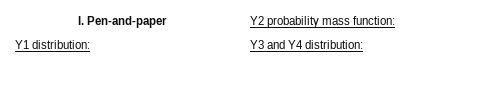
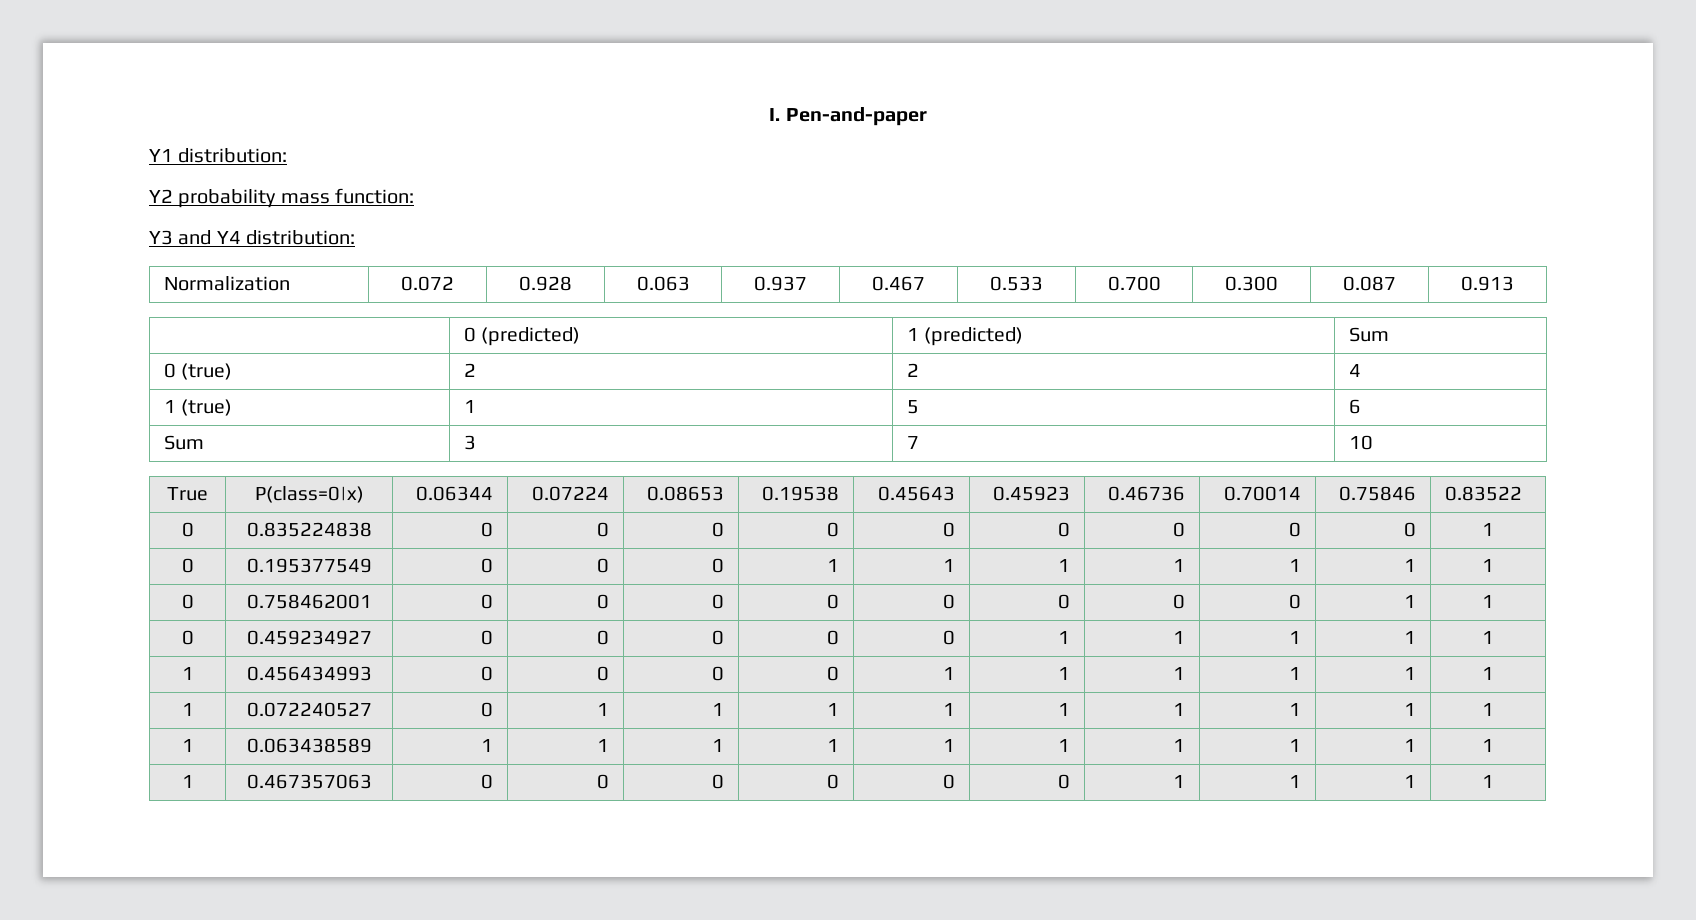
+ Normalization | 0.072 | 0.928 | 0.063 | 0.937 | 0.467 | 0.533 | 0.700 | 0.300 | 0.087 | 0.913
+ | 0 (predicted) | 1 (predicted) | Sum
+ 0 (true) | 2 | 2 | 4
+ 1 (true) | 1 | 5 | 6
+ Sum | 3 | 7 | 10
+ True | P(class=0|x) | 0.06344 | 0.07224 | 0.08653 | 0.19538 | 0.45643 | 0.45923 | 0.46736 | 0.70014 | 0.75846 | 0.83522
+ 0 | 0.835224838 | 0 | 0 | 0 | 0 | 0 | 0 | 0 | 0 | 0 | 1
+ 0 | 0.195377549 | 0 | 0 | 0 | 1 | 1 | 1 | 1 | 1 | 1 | 1
+ 0 | 0.758462001 | 0 | 0 | 0 | 0 | 0 | 0 | 0 | 0 | 1 | 1
+ 0 | 0.459234927 | 0 | 0 | 0 | 0 | 0 | 1 | 1 | 1 | 1 | 1
+ 1 | 0.456434993 | 0 | 0 | 0 | 0 | 1 | 1 | 1 | 1 | 1 | 1
+ 1 | 0.072240527 | 0 | 1 | 1 | 1 | 1 | 1 | 1 | 1 | 1 | 1
+ 1 | 0.063438589 | 1 | 1 | 1 | 1 | 1 | 1 | 1 | 1 | 1 | 1
+ 1 | 0.467357063 | 0 | 0 | 0 | 0 | 0 | 0 | 1 | 1 | 1 | 1

